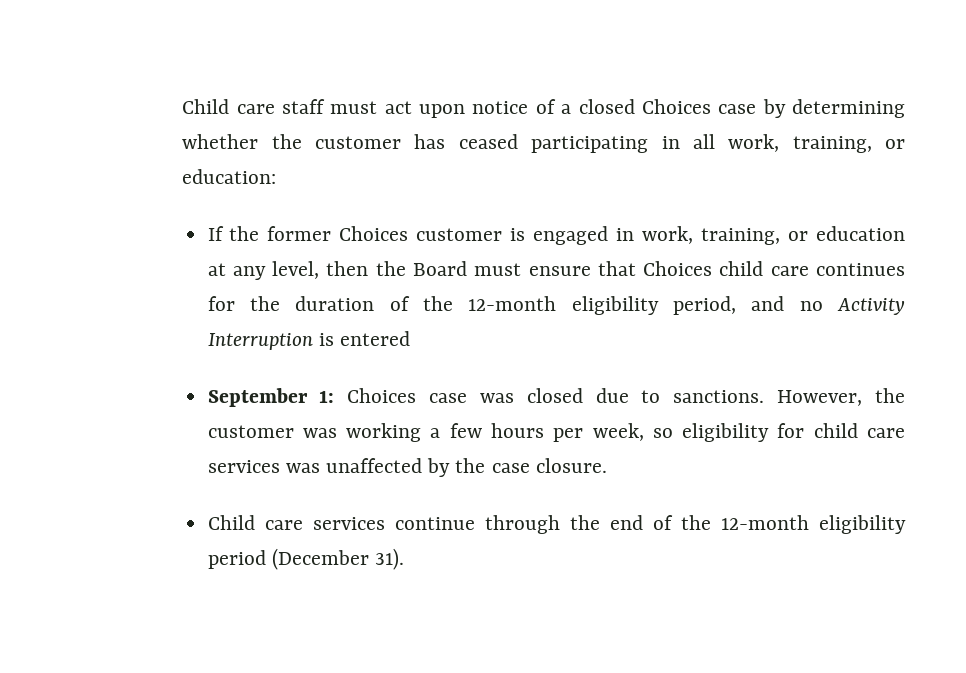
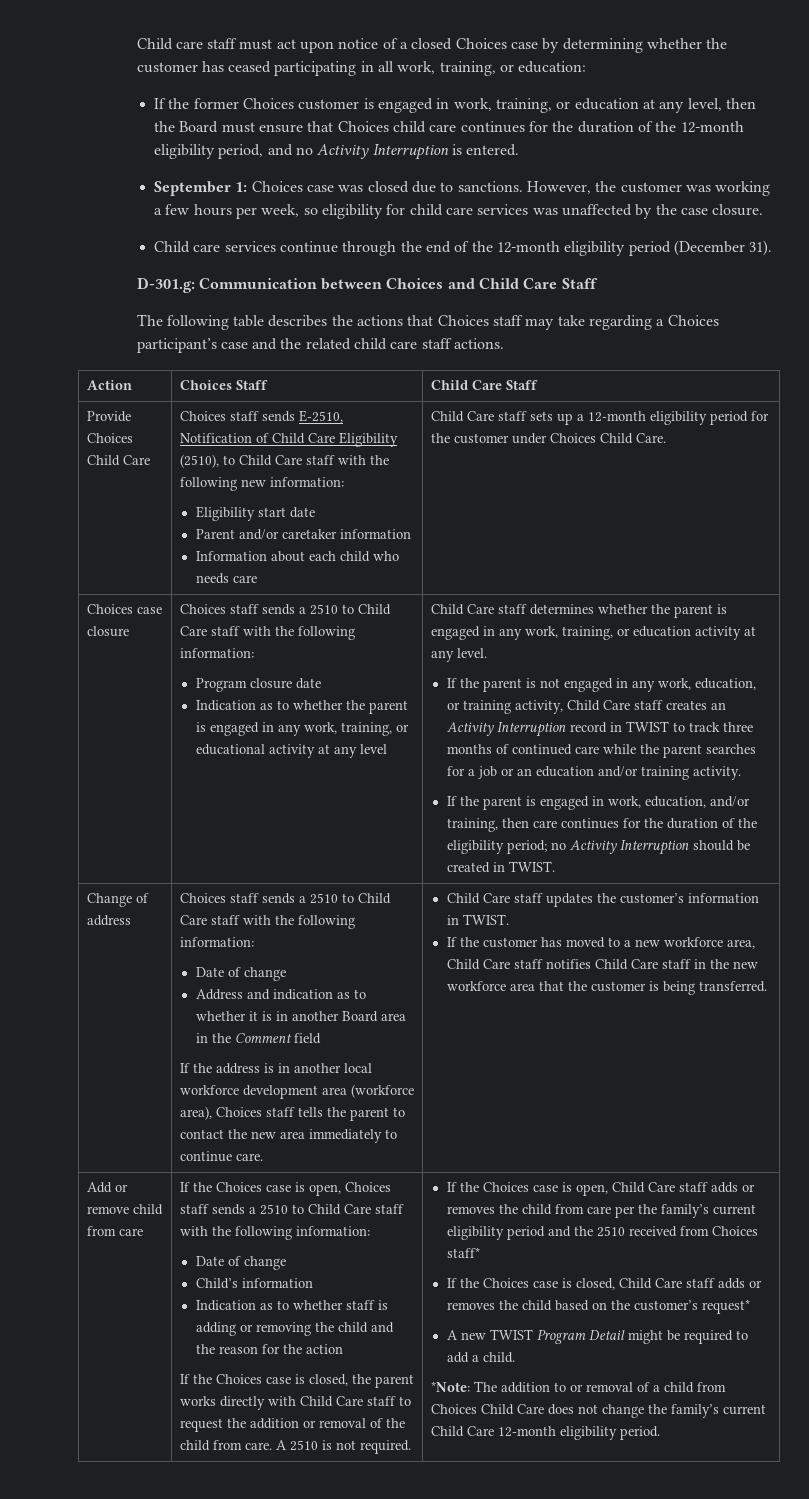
- If the former Choices customer is engaged in work, training, or education at any level, then the Board must ensure that Choices child care continues for the duration of the 12-month eligibility period, and no Activity Interruption is entered
+ If the former Choices customer is engaged in work, training, or education at any level, then the Board must ensure that Choices child care continues for the duration of the 12-month eligibility period, and no Activity Interruption is entered.
+ D-301.g: Communication between Choices and Child Care Staff
+ The following table describes the actions that Choices staff may take regarding a Choices participant’s case and the related child care staff actions.
+ Action | Choices Staff | Child Care Staff
+ Provide Choices Child Care | Choices staff sends E-2510, Notification of Child Care Eligibility (2510), to Child Care staff with the following new information:
+ Eligibility start date
+ Parent and/or caretaker information
+ Information about each child who needs care | Child Care staff sets up a 12-month eligibility period for the customer under Choices Child Care.
+ Choices case closure | Choices staff sends a 2510 to Child Care staff with the following information:
+ Program closure date
+ Indication as to whether the parent is engaged in any work, training, or educational activity at any level | Child Care staff determines whether the parent is engaged in any work, training, or education activity at any level.
+ If the parent is not engaged in any work, education, or training activity, Child Care staff creates an Activity Interruption record in TWIST to track three months of continued care while the parent searches for a job or an education and/or training activity.
+ If the parent is engaged in work, education, and/or training, then care continues for the duration of the eligibility period; no Activity Interruption should be created in TWIST.
+ Change of address | Choices staff sends a 2510 to Child Care staff with the following information:
+ Date of change
+ Address and indication as to whether it is in another Board area in the Comment field
+ If the address is in another local workforce development area (workforce area), Choices staff tells the parent to contact the new area immediately to continue care. | Child Care staff updates the customer’s information in TWIST.
+ If the customer has moved to a new workforce area, Child Care staff notifies Child Care staff in the new workforce area that the customer is being transferred.
+ Add or remove child from care | If the Choices case is open, Choices staff sends a 2510 to Child Care staff with the following information:
+ Date of change
+ Child’s information
+ Indication as to whether staff is adding or removing the child and the reason for the action
+ If the Choices case is closed, the parent works directly with Child Care staff to request the addition or removal of the child from care. A 2510 is not required. | If the Choices case is open, Child Care staff adds or removes the child from care per the family’s current eligibility period and the 2510 received from Choices staff*
+ If the Choices case is closed, Child Care staff adds or removes the child based on the customer’s request*
+ A new TWIST Program Detail might be required to add a child.
+ *Note: The addition to or removal of a child from Choices Child Care does not change the family’s current Child Care 12-month eligibility period.

